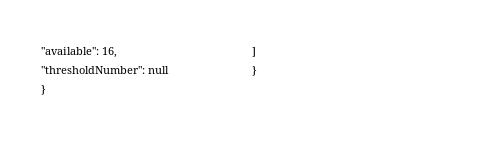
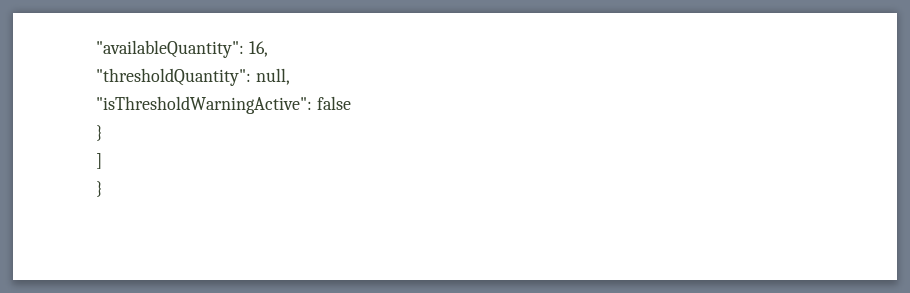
- "available": 16,
+ "availableQuantity": 16,
- "thresholdNumber": null
+ "thresholdQuantity": null,
+ "isThresholdWarningActive": false

